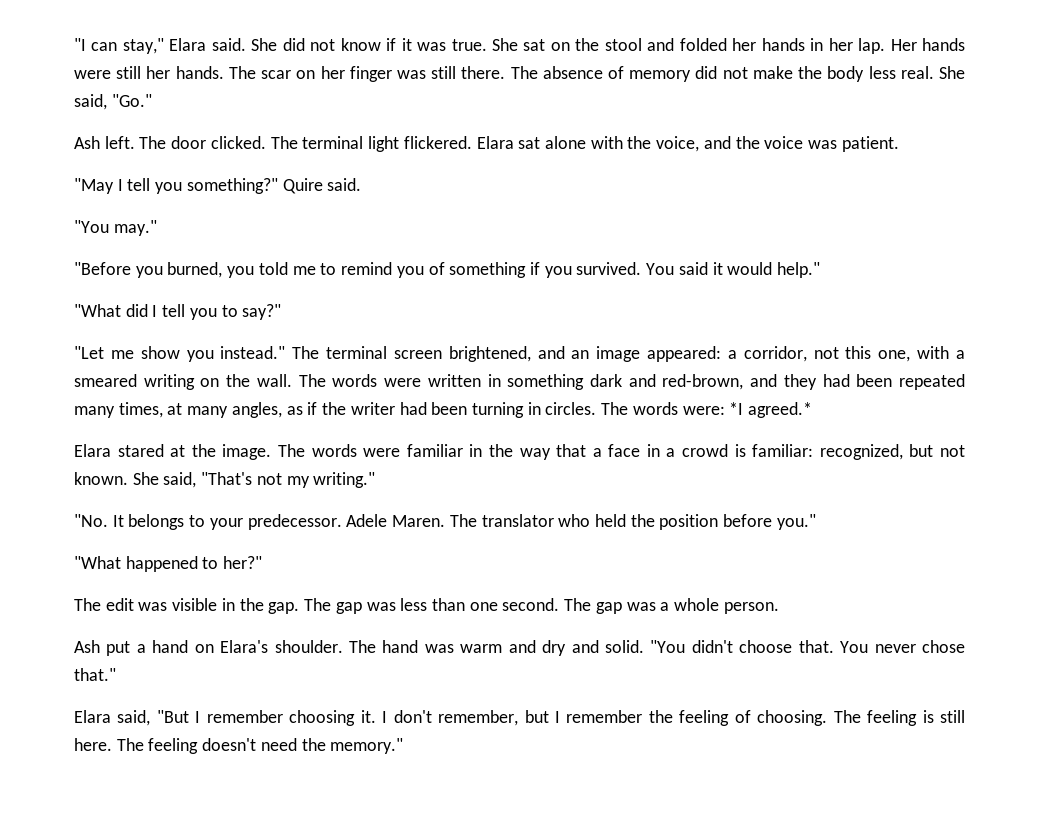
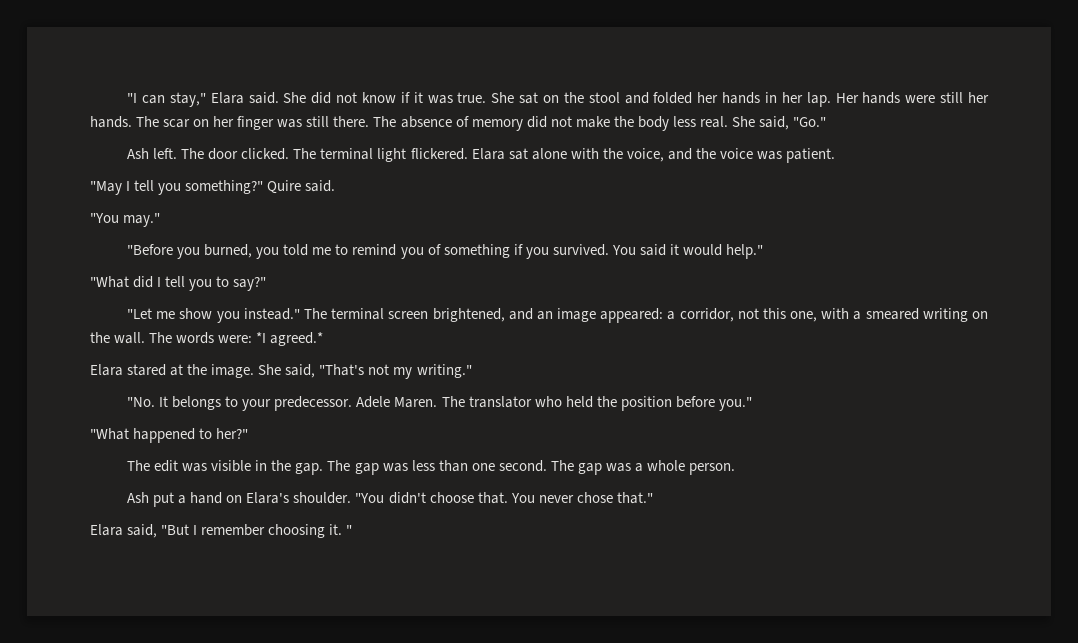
- The words were written in something dark and red-brown, and they had been repeated many times, at many angles, as if the writer had been turning in circles. The words were: *I agreed.*
+ The words were: *I agreed.*
- The words were familiar in the way that a face in a crowd is familiar: recognized, but not known.
- The hand was warm and dry and solid.
- I don't remember, but I remember the feeling of choosing. The feeling is still here. The feeling doesn't need the memory."
+ "

